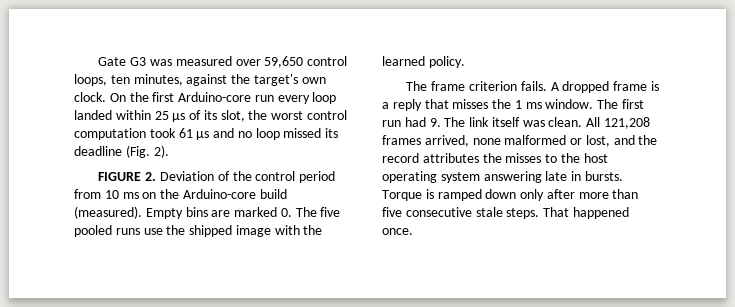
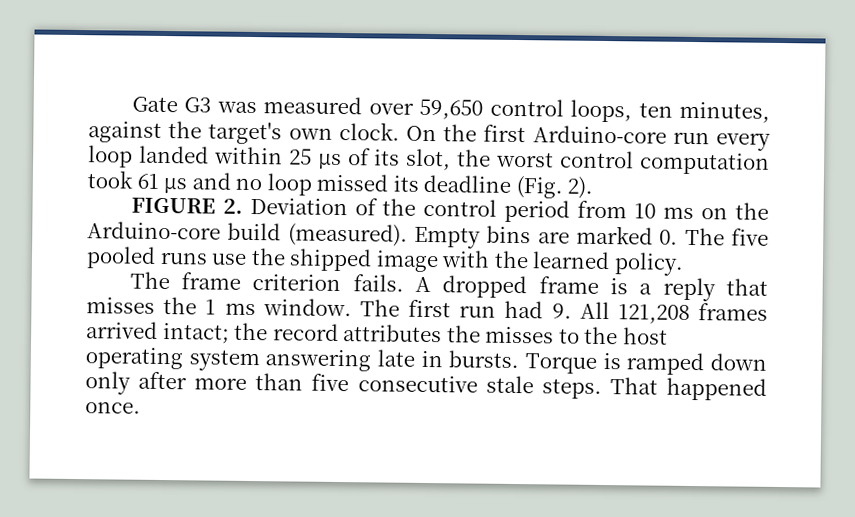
- The first run had 9. The link itself was clean. All 121,208 frames arrived, none malformed or lost, and the record attributes the misses to the host operating system answering late in bursts.
+ The first run had 9. All 121,208 frames arrived intact; the record attributes the misses to the host operating system answering late in bursts.

